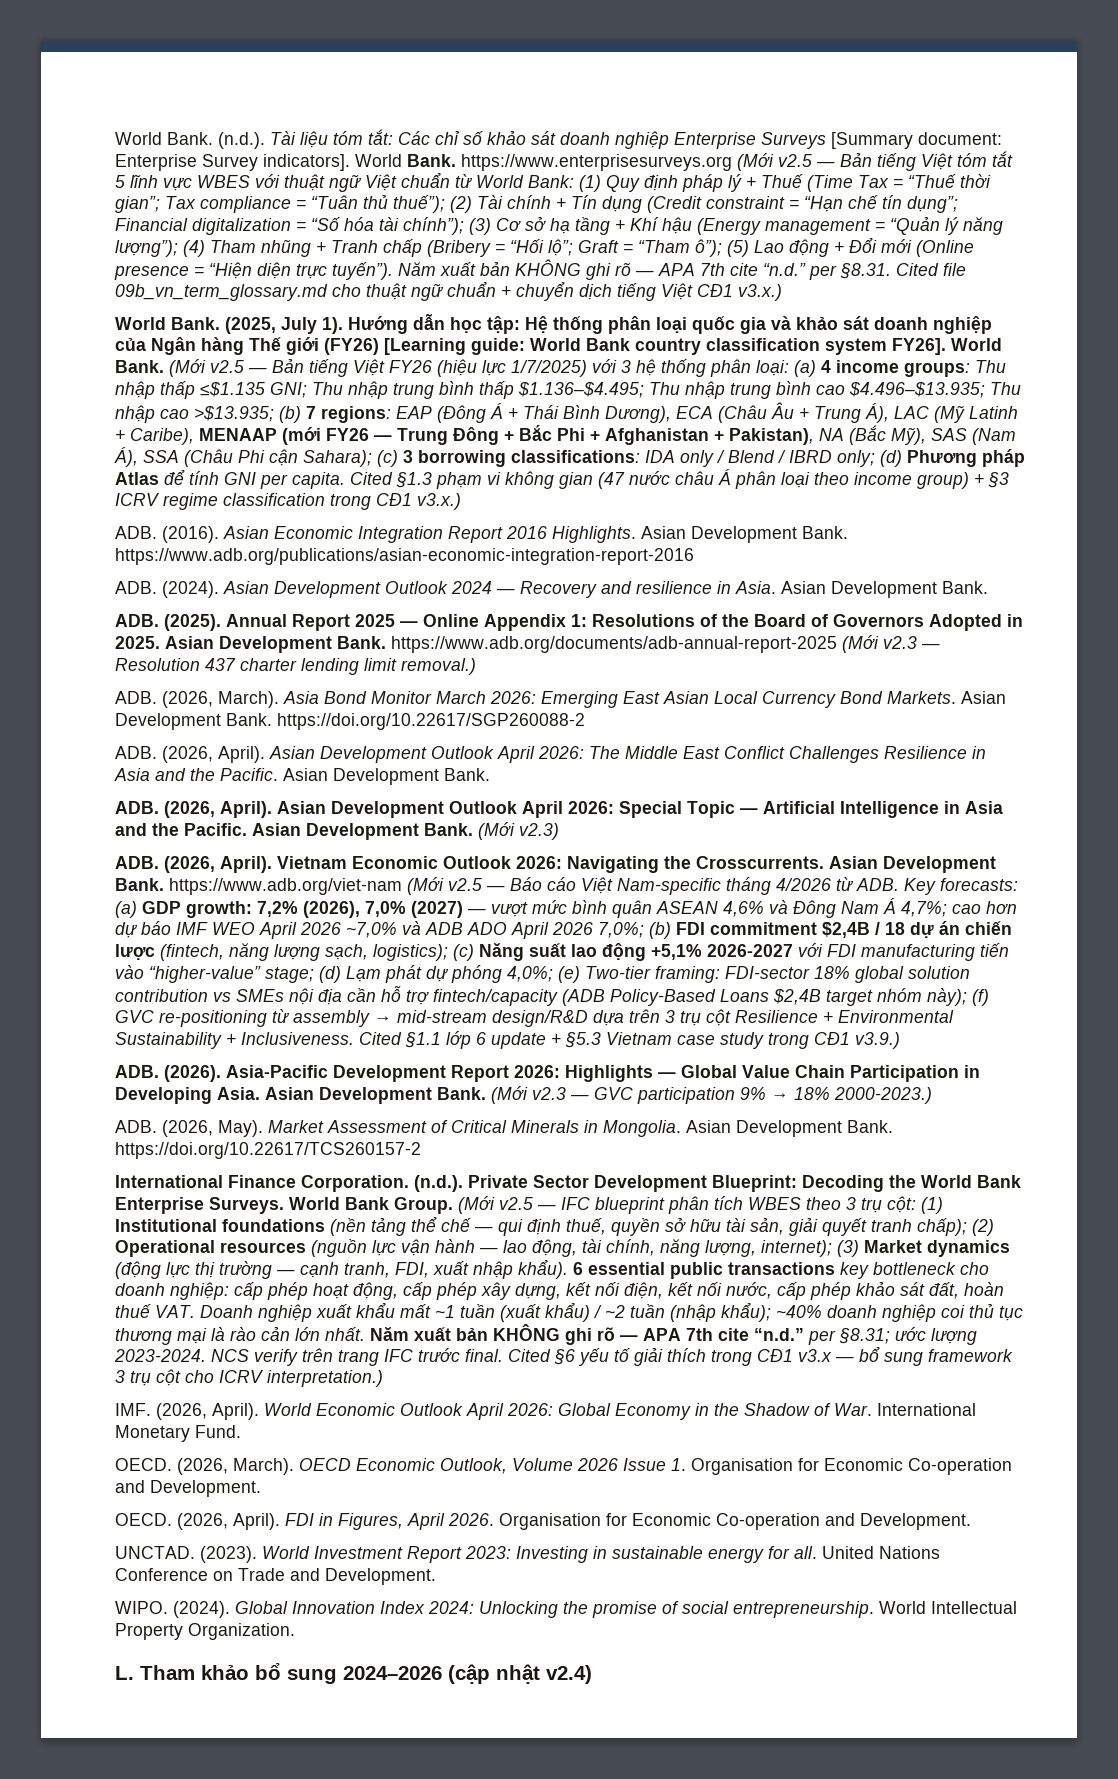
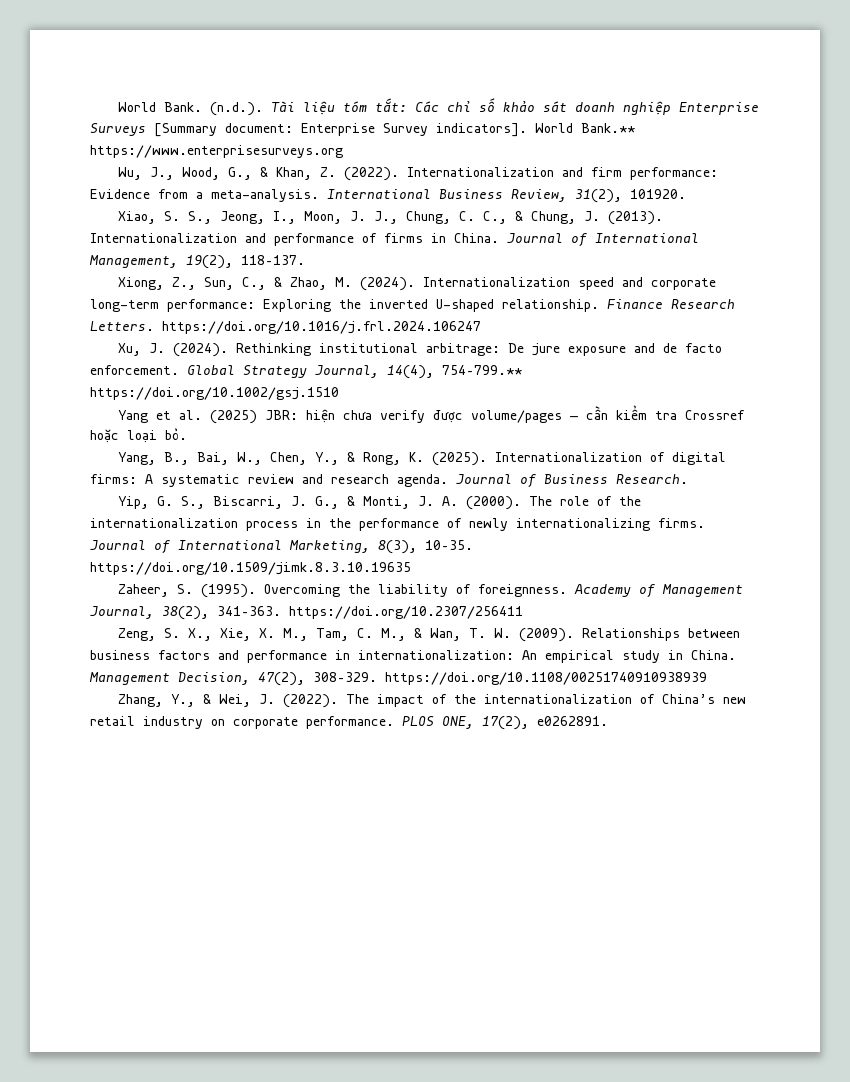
- World Bank. https://www.enterprisesurveys.org (Mới v2.5 — Bản tiếng Việt tóm tắt 5 lĩnh vực WBES với thuật ngữ Việt chuẩn từ World Bank: (1) Quy định pháp lý + Thuế (Time Tax = “Thuế thời gian”; Tax compliance = “Tuân thủ thuế”); (2) Tài chính + Tín dụng (Credit constraint = “Hạn chế tín dụng”; Financial digitalization = “Số hóa tài chính”); (3) Cơ sở hạ tầng + Khí hậu (Energy management = “Quản lý năng lượng”); (4) Tham nhũng + Tranh chấp (Bribery = “Hối lộ”; Graft = “Tham ô”); (5) Lao động + Đổi mới (Online presence = “Hiện diện trực tuyến”). Năm xuất bản KHÔNG ghi rõ — APA 7th cite “n.d.” per §8.31. Cited file 09b_vn_term_glossary.md cho thuật ngữ chuẩn + chuyển dịch tiếng Việt CĐ1 v3.x.)
- World Bank. (2025, July 1). Hướng dẫn học tập: Hệ thống phân loại quốc gia và khảo sát doanh nghiệp của Ngân hàng Thế giới (FY26) [Learning guide: World Bank country classification system FY26]. World Bank. (Mới v2.5 — Bản tiếng Việt FY26 (hiệu lực 1/7/2025) với 3 hệ thống phân loại: (a) 4 income groups: Thu nhập thấp ≤$1.135 GNI; Thu nhập trung bình thấp $1.136–$4.495; Thu nhập trung bình cao $4.496–$13.935; Thu nhập cao >$13.935; (b) 7 regions: EAP (Đông Á + Thái Bình Dương), ECA (Châu Âu + Trung Á), LAC (Mỹ Latinh + Caribe), MENAAP (mới FY26 — Trung Đông + Bắc Phi + Afghanistan + Pakistan), NA (Bắc Mỹ), SAS (Nam Á), SSA (Châu Phi cận Sahara); (c) 3 borrowing classifications: IDA only / Blend / IBRD only; (d) Phương pháp Atlas để tính GNI per capita. Cited §1.3 phạm vi không gian (47 nước châu Á phân loại theo income group) + §3 ICRV regime classification trong CĐ1 v3.x.)
- ADB. (2016). Asian Economic Integration Report 2016 Highlights. Asian Development Bank. https://www.adb.org/publications/asian-economic-integration-report-2016
- ADB. (2024). Asian Development Outlook 2024 — Recovery and resilience in Asia. Asian Development Bank.
- ADB. (2025). Annual Report 2025 — Online Appendix 1: Resolutions of the Board of Governors Adopted in 2025. Asian Development Bank. https://www.adb.org/documents/adb-annual-report-2025 (Mới v2.3 — Resolution 437 charter lending limit removal.)
- ADB. (2026, March). Asia Bond Monitor March 2026: Emerging East Asian Local Currency Bond Markets. Asian Development Bank. https://doi.org/10.22617/SGP260088-2
- ADB. (2026, April). Asian Development Outlook April 2026: The Middle East Conflict Challenges Resilience in Asia and the Pacific. Asian Development Bank.
- ADB. (2026, April). Asian Development Outlook April 2026: Special Topic — Artificial Intelligence in Asia and the Pacific. Asian Development Bank. (Mới v2.3)
- ADB. (2026, April). Vietnam Economic Outlook 2026: Navigating the Crosscurrents. Asian Development Bank. https://www.adb.org/viet-nam (Mới v2.5 — Báo cáo Việt Nam-specific tháng 4/2026 từ ADB. Key forecasts: (a) GDP growth: 7,2% (2026), 7,0% (2027) — vượt mức bình quân ASEAN 4,6% và Đông Nam Á 4,7%; cao hơn dự báo IMF WEO April 2026 ~7,0% và ADB ADO April 2026 7,0%; (b) FDI commitment $2,4B / 18 dự án chiến lược (fintech, năng lượng sạch, logistics); (c) Năng suất lao động +5,1% 2026-2027 với FDI manufacturing tiến vào “higher-value” stage; (d) Lạm phát dự phóng 4,0%; (e) Two-tier framing: FDI-sector 18% global solution contribution vs SMEs nội địa cần hỗ trợ fintech/capacity (ADB Policy-Based Loans $2,4B target nhóm này); (f) GVC re-positioning từ assembly → mid-stream design/R&D dựa trên 3 trụ cột Resilience + Environmental Sustainability + Inclusiveness. Cited §1.1 lớp 6 update + §5.3 Vietnam case study trong CĐ1 v3.9.)
- ADB. (2026). Asia-Pacific Development Report 2026: Highlights — Global Value Chain Participation in Developing Asia. Asian Development Bank. (Mới v2.3 — GVC participation 9% → 18% 2000-2023.)
- ADB. (2026, May). Market Assessment of Critical Minerals in Mongolia. Asian Development Bank. https://doi.org/10.22617/TCS260157-2
- International Finance Corporation. (n.d.). Private Sector Development Blueprint: Decoding the World Bank Enterprise Surveys. World Bank Group. (Mới v2.5 — IFC blueprint phân tích WBES theo 3 trụ cột: (1) Institutional foundations (nền tảng thể chế — qui định thuế, quyền sở hữu tài sản, giải quyết tranh chấp); (2) Operational resources (nguồn lực vận hành — lao động, tài chính, năng lượng, internet); (3) Market dynamics (động lực thị trường — cạnh tranh, FDI, xuất nhập khẩu). 6 essential public transactions key bottleneck cho doanh nghiệp: cấp phép hoạt động, cấp phép xây dựng, kết nối điện, kết nối nước, cấp phép khảo sát đất, hoàn thuế VAT. Doanh nghiệp xuất khẩu mất ~1 tuần (xuất khẩu) / ~2 tuần (nhập khẩu); ~40% doanh nghiệp coi thủ tục thương mại là rào cản lớn nhất. Năm xuất bản KHÔNG ghi rõ — APA 7th cite “n.d.” per §8.31; ước lượng 2023-2024. NCS verify trên trang IFC trước final. Cited §6 yếu tố giải thích trong CĐ1 v3.x — bổ sung framework 3 trụ cột cho ICRV interpretation.)
- IMF. (2026, April). World Economic Outlook April 2026: Global Economy in the Shadow of War. International Monetary Fund.
- OECD. (2026, March). OECD Economic Outlook, Volume 2026 Issue 1. Organisation for Economic Co-operation and Development.
- OECD. (2026, April). FDI in Figures, April 2026. Organisation for Economic Co-operation and Development.
- UNCTAD. (2023). World Investment Report 2023: Investing in sustainable energy for all. United Nations Conference on Trade and Development.
- WIPO. (2024). Global Innovation Index 2024: Unlocking the promise of social entrepreneurship. World Intellectual Property Organization.
- L. Tham khảo bổ sung 2024–2026 (cập nhật v2.4)
+ World Bank.** https://www.enterprisesurveys.org
+ Wu, J., Wood, G., & Khan, Z. (2022). Internationalization and firm performance: Evidence from a meta-analysis. International Business Review, 31(2), 101920.
+ Xiao, S. S., Jeong, I., Moon, J. J., Chung, C. C., & Chung, J. (2013). Internationalization and performance of firms in China. Journal of International Management, 19(2), 118–137.
+ Xiong, Z., Sun, C., & Zhao, M. (2024). Internationalization speed and corporate long-term performance: Exploring the inverted U-shaped relationship. Finance Research Letters. https://doi.org/10.1016/j.frl.2024.106247
+ Xu, J. (2024). Rethinking institutional arbitrage: De jure exposure and de facto enforcement. Global Strategy Journal, 14(4), 754–799.** https://doi.org/10.1002/gsj.1510
+ Yang et al. (2025) JBR: hiện chưa verify được volume/pages — cần kiểm tra Crossref hoặc loại bỏ.
+ Yang, B., Bai, W., Chen, Y., & Rong, K. (2025). Internationalization of digital firms: A systematic review and research agenda. Journal of Business Research.
+ Yip, G. S., Biscarri, J. G., & Monti, J. A. (2000). The role of the internationalization process in the performance of newly internationalizing firms. Journal of International Marketing, 8(3), 10–35. https://doi.org/10.1509/jimk.8.3.10.19635
+ Zaheer, S. (1995). Overcoming the liability of foreignness. Academy of Management Journal, 38(2), 341–363. https://doi.org/10.2307/256411
+ Zeng, S. X., Xie, X. M., Tam, C. M., & Wan, T. W. (2009). Relationships between business factors and performance in internationalization: An empirical study in China. Management Decision, 47(2), 308–329. https://doi.org/10.1108/00251740910938939
+ Zhang, Y., & Wei, J. (2022). The impact of the internationalization of China’s new retail industry on corporate performance. PLOS ONE, 17(2), e0262891.

